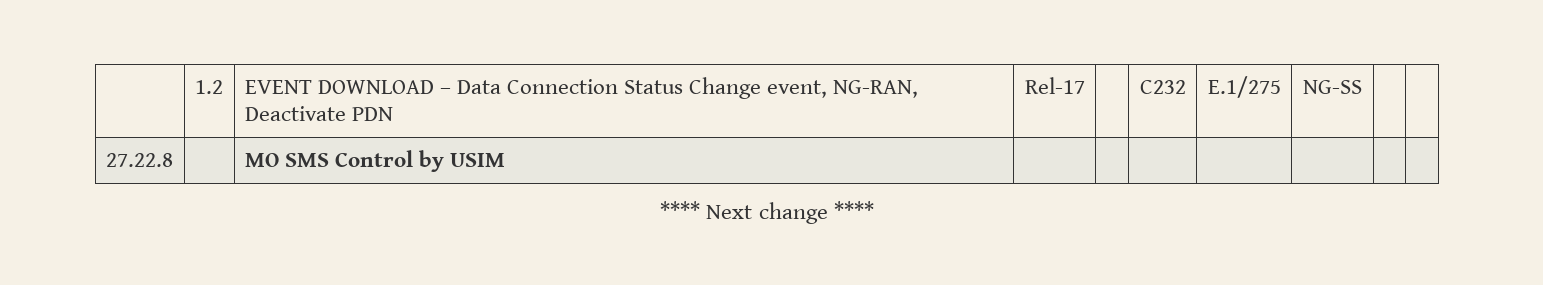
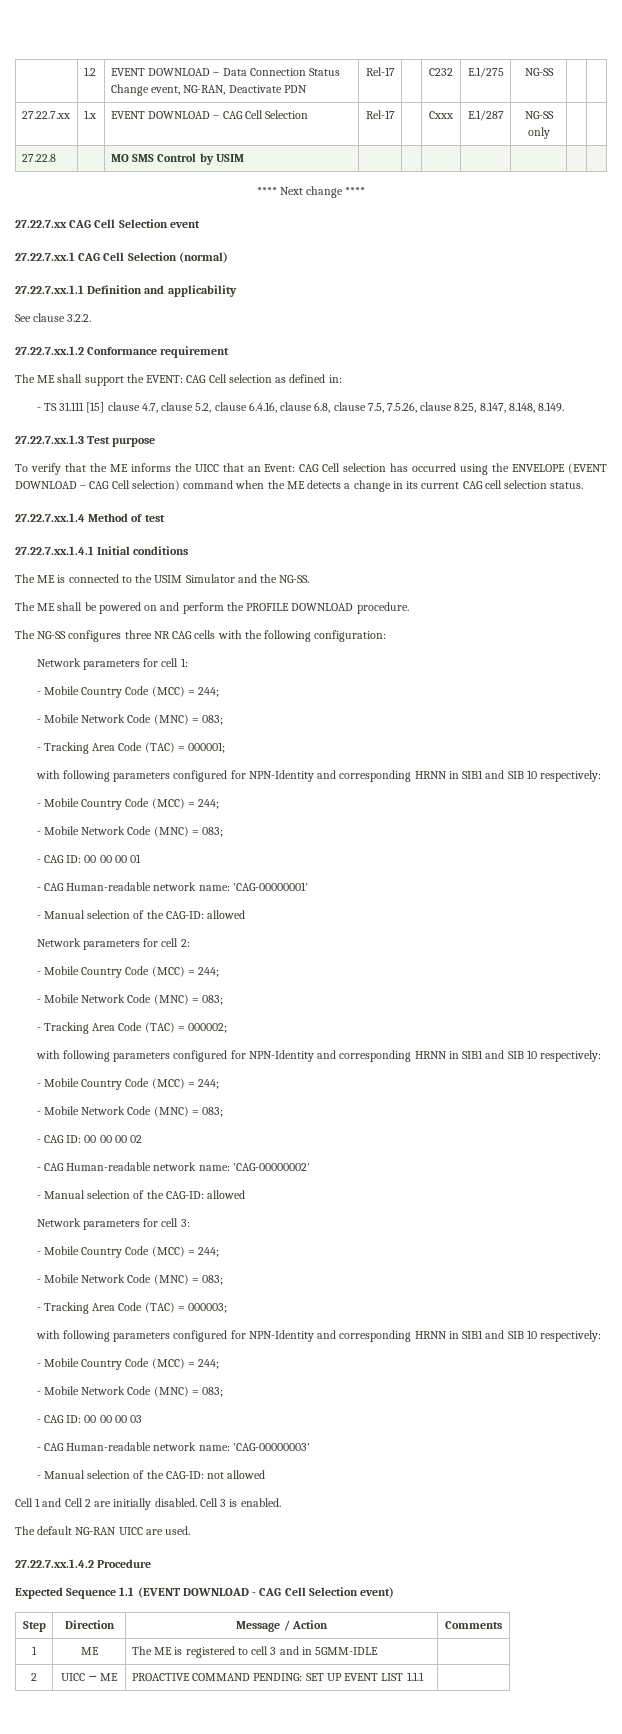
+ 27.22.7.xx | 1.x | EVENT DOWNLOAD – CAG Cell Selection | Rel-17 | | Cxxx | E.1/287 | NG-SS only | |
+ 27.22.7.xx CAG Cell Selection event
+ 27.22.7.xx.1 CAG Cell Selection (normal)
+ 27.22.7.xx.1.1 Definition and applicability
+ See clause 3.2.2.
+ 27.22.7.xx.1.2 Conformance requirement
+ The ME shall support the EVENT: CAG Cell selection as defined in:
+ - TS 31.111 [15] clause 4.7, clause 5.2, clause 6.4.16, clause 6.8, clause 7.5, 7.5.26, clause 8.25, 8.147, 8.148, 8.149.
+ 27.22.7.xx.1.3 Test purpose
+ To verify that the ME informs the UICC that an Event: CAG Cell selection has occurred using the ENVELOPE (EVENT DOWNLOAD – CAG Cell selection) command when the ME detects a change in its current CAG cell selection status.
+ 27.22.7.xx.1.4 Method of test
+ 27.22.7.xx.1.4.1 Initial conditions
+ The ME is connected to the USIM Simulator and the NG-SS.
+ The ME shall be powered on and perform the PROFILE DOWNLOAD procedure.
+ The NG-SS configures three NR CAG cells with the following configuration:
+ Network parameters for cell 1:
+ - Mobile Country Code (MCC) = 244;
+ - Mobile Network Code (MNC) = 083;
+ - Tracking Area Code (TAC) = 000001;
+ with following parameters configured for NPN-Identity and corresponding HRNN in SIB1 and SIB 10 respectively:
+ - Mobile Country Code (MCC) = 244;
+ - Mobile Network Code (MNC) = 083;
+ - CAG ID: 00 00 00 01
+ - CAG Human-readable network name: ′CAG-00000001′
+ - Manual selection of the CAG-ID: allowed
+ Network parameters for cell 2:
+ - Mobile Country Code (MCC) = 244;
+ - Mobile Network Code (MNC) = 083;
+ - Tracking Area Code (TAC) = 000002;
+ with following parameters configured for NPN-Identity and corresponding HRNN in SIB1 and SIB 10 respectively:
+ - Mobile Country Code (MCC) = 244;
+ - Mobile Network Code (MNC) = 083;
+ - CAG ID: 00 00 00 02
+ - CAG Human-readable network name: ′CAG-00000002′
+ - Manual selection of the CAG-ID: allowed
+ Network parameters for cell 3:
+ - Mobile Country Code (MCC) = 244;
+ - Mobile Network Code (MNC) = 083;
+ - Tracking Area Code (TAC) = 000003;
+ with following parameters configured for NPN-Identity and corresponding HRNN in SIB1 and SIB 10 respectively:
+ - Mobile Country Code (MCC) = 244;
+ - Mobile Network Code (MNC) = 083;
+ - CAG ID: 00 00 00 03
+ - CAG Human-readable network name: ′CAG-00000003′
+ - Manual selection of the CAG-ID: not allowed
+ Cell 1 and Cell 2 are initially disabled. Cell 3 is enabled.
+ The default NG-RAN UICC are used.
+ 27.22.7.xx.1.4.2 Procedure
+ Expected Sequence 1.1 (EVENT DOWNLOAD - CAG Cell Selection event)
+ Step | Direction | Message / Action | Comments
+ 1 | ME | The ME is registered to cell 3 and in 5GMM-IDLE |
+ 2 | UICC → ME | PROACTIVE COMMAND PENDING: SET UP EVENT LIST 1.1.1 |

